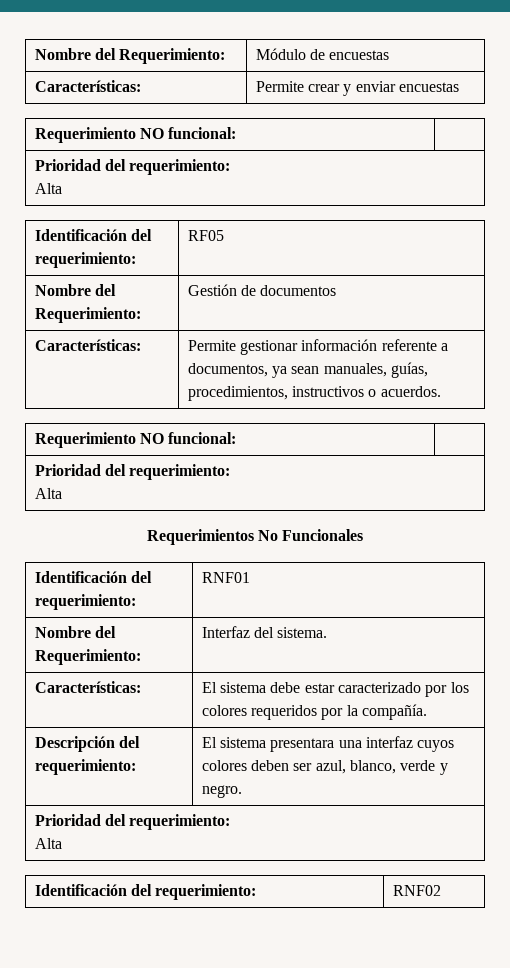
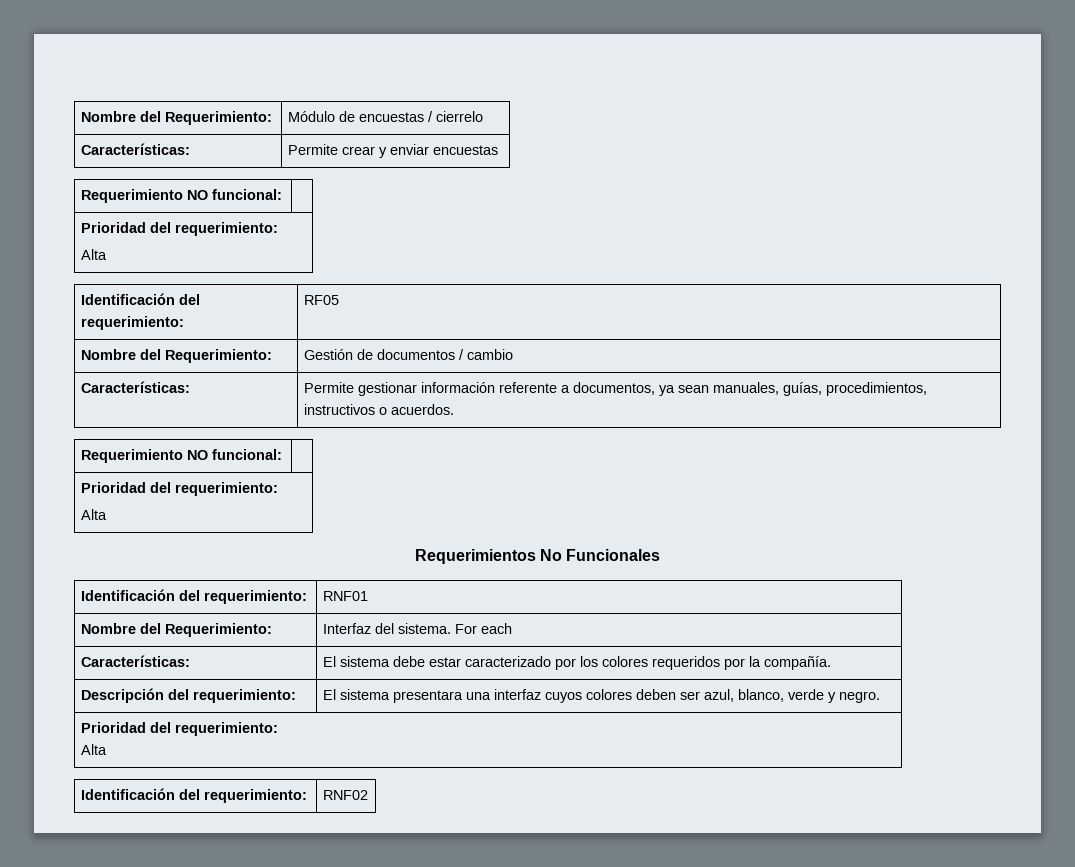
- Nombre del Requerimiento: | Módulo de encuestas
+ Nombre del Requerimiento: | Módulo de encuestas / cierrelo
- Nombre del Requerimiento: | Gestión de documentos
+ Nombre del Requerimiento: | Gestión de documentos / cambio
- Nombre del Requerimiento: | Interfaz del sistema.
+ Nombre del Requerimiento: | Interfaz del sistema. For each

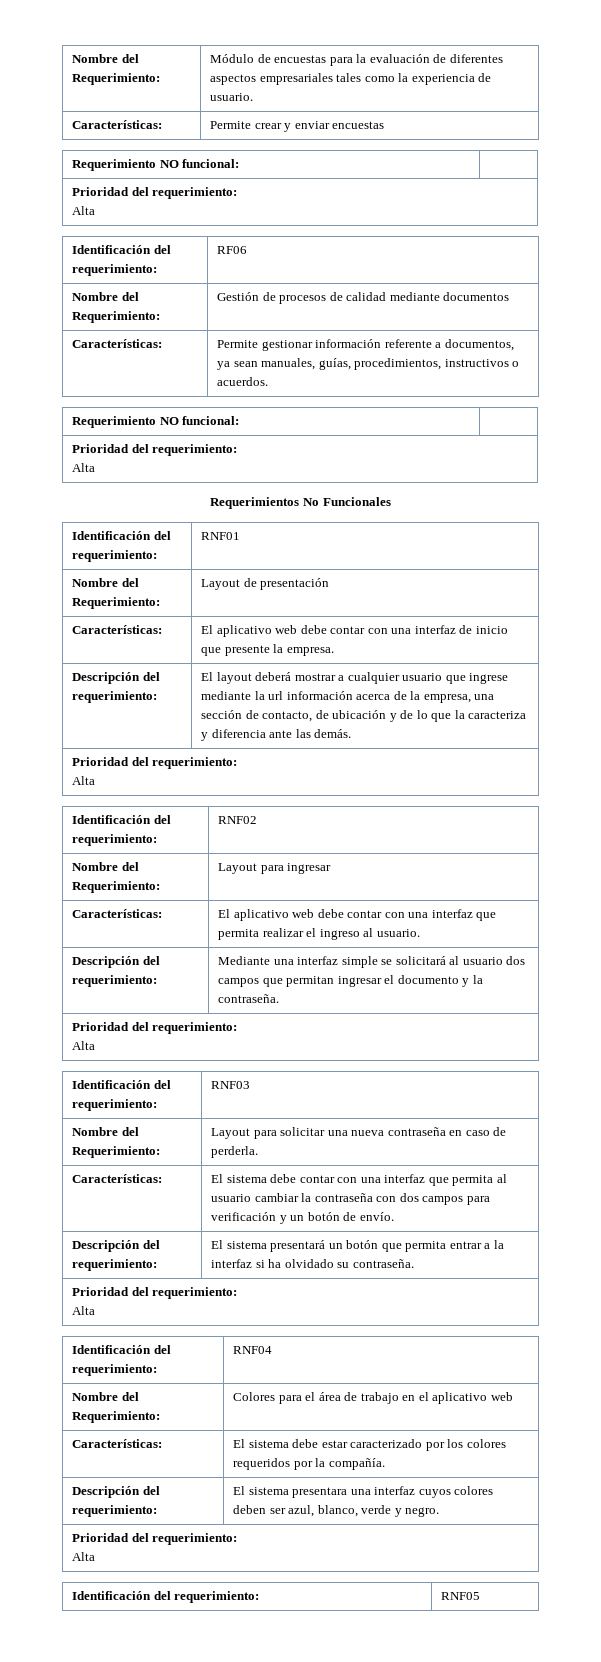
- Nombre del Requerimiento: | Módulo de encuestas / cierrelo
+ Nombre del Requerimiento: | Módulo de encuestas para la evaluación de diferentes aspectos empresariales tales como la experiencia de usuario.
- Identificación del requerimiento: | RF05
+ Identificación del requerimiento: | RF06
- Nombre del Requerimiento: | Gestión de documentos / cambio
+ Nombre del Requerimiento: | Gestión de procesos de calidad mediante documentos
- Nombre del Requerimiento: | Interfaz del sistema. For each
+ Nombre del Requerimiento: | Layout de presentación
+ Características: | El aplicativo web debe contar con una interfaz de inicio que presente la empresa.
+ Descripción del requerimiento: | El layout deberá mostrar a cualquier usuario que ingrese mediante la url información acerca de la empresa, una sección de contacto, de ubicación y de lo que la caracteriza y diferencia ante las demás.
+ Prioridad del requerimiento:
+ Alta
+ Identificación del requerimiento: | RNF02
+ Nombre del Requerimiento: | Layout para ingresar
+ Características: | El aplicativo web debe contar con una interfaz que permita realizar el ingreso al usuario.
+ Descripción del requerimiento: | Mediante una interfaz simple se solicitará al usuario dos campos que permitan ingresar el documento y la contraseña.
+ Prioridad del requerimiento:
+ Alta
+ Identificación del requerimiento: | RNF03
+ Nombre del Requerimiento: | Layout para solicitar una nueva contraseña en caso de perderla.
+ Características: | El sistema debe contar con una interfaz que permita al usuario cambiar la contraseña con dos campos para verificación y un botón de envío.
+ Descripción del requerimiento: | El sistema presentará un botón que permita entrar a la interfaz si ha olvidado su contraseña.
+ Prioridad del requerimiento:
+ Alta
+ Identificación del requerimiento: | RNF04
+ Nombre del Requerimiento: | Colores para el área de trabajo en el aplicativo web
- Identificación del requerimiento: | RNF02
+ Identificación del requerimiento: | RNF05

